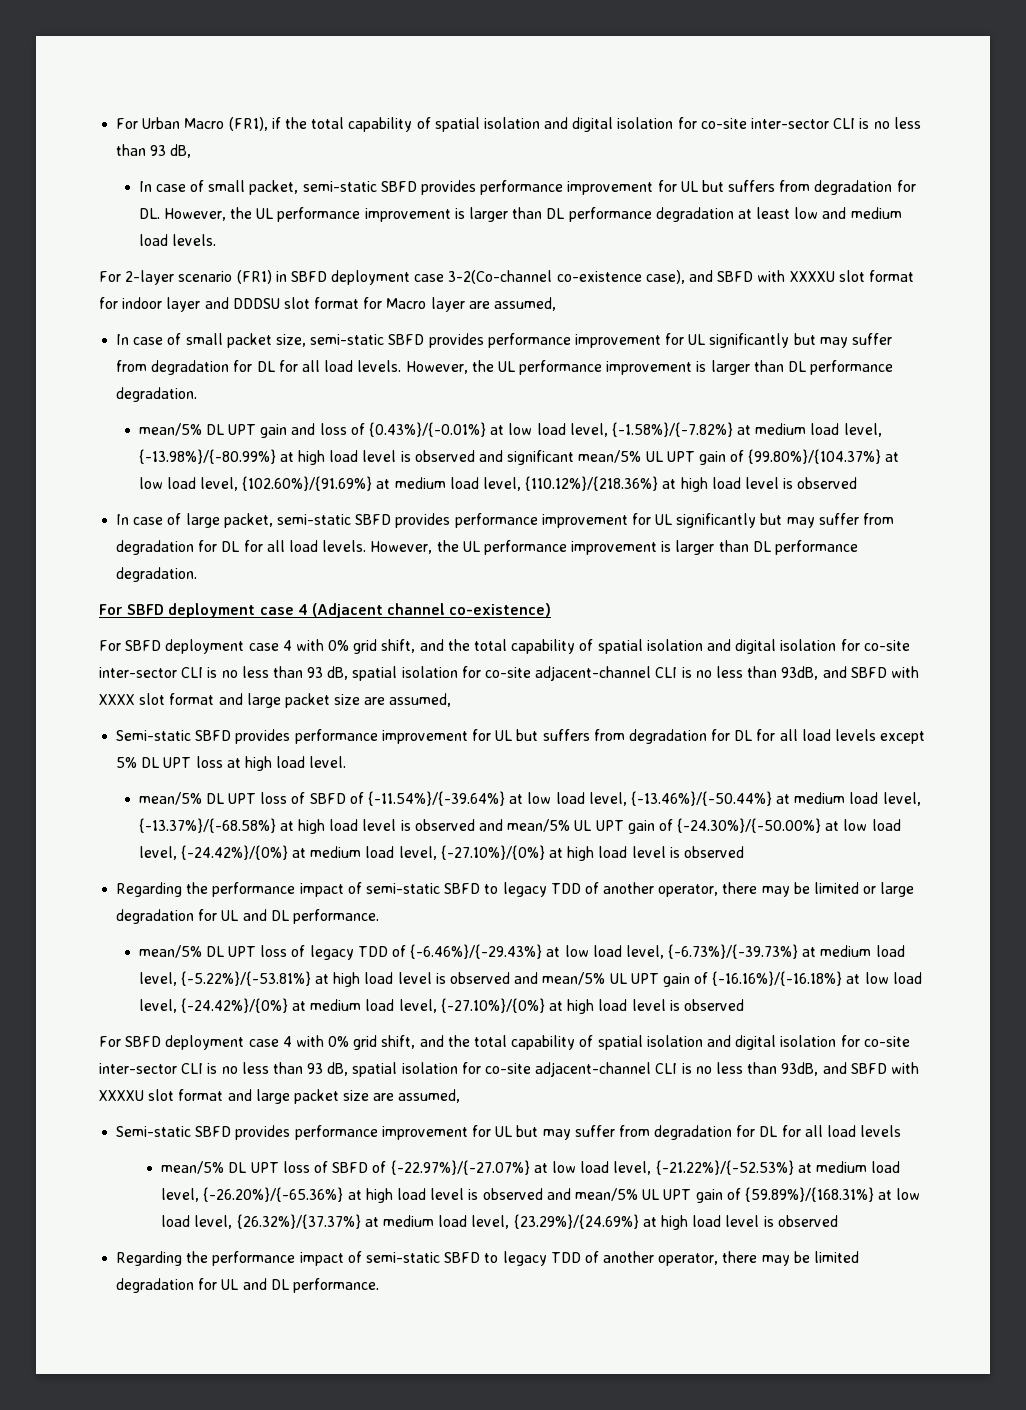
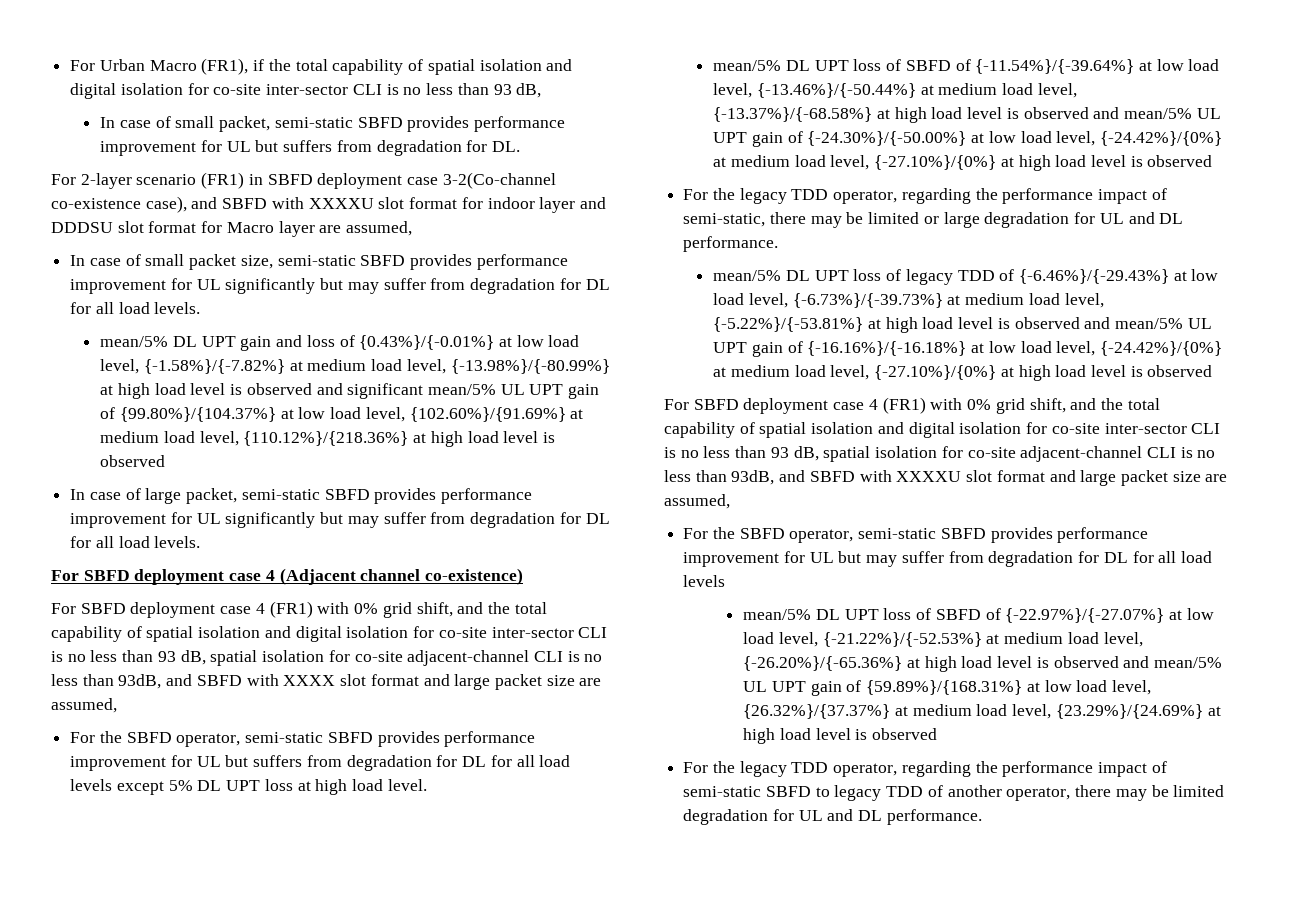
- In case of small packet, semi-static SBFD provides performance improvement for UL but suffers from degradation for DL. However, the UL performance improvement is larger than DL performance degradation at least low and medium load levels.
+ In case of small packet, semi-static SBFD provides performance improvement for UL but suffers from degradation for DL.
- In case of small packet size, semi-static SBFD provides performance improvement for UL significantly but may suffer from degradation for DL for all load levels. However, the UL performance improvement is larger than DL performance degradation.
+ In case of small packet size, semi-static SBFD provides performance improvement for UL significantly but may suffer from degradation for DL for all load levels.
- In case of large packet, semi-static SBFD provides performance improvement for UL significantly but may suffer from degradation for DL for all load levels. However, the UL performance improvement is larger than DL performance degradation.
+ In case of large packet, semi-static SBFD provides performance improvement for UL significantly but may suffer from degradation for DL for all load levels.
- For SBFD deployment case 4 with 0% grid shift, and the total capability of spatial isolation and digital isolation for co-site inter-sector CLI is no less than 93 dB, spatial isolation for co-site adjacent-channel CLI is no less than 93dB, and SBFD with XXXX slot format and large packet size are assumed,
+ For SBFD deployment case 4 (FR1) with 0% grid shift, and the total capability of spatial isolation and digital isolation for co-site inter-sector CLI is no less than 93 dB, spatial isolation for co-site adjacent-channel CLI is no less than 93dB, and SBFD with XXXX slot format and large packet size are assumed,
- Semi-static SBFD provides performance improvement for UL but suffers from degradation for DL for all load levels except 5% DL UPT loss at high load level.
+ For the SBFD operator, semi-static SBFD provides performance improvement for UL but suffers from degradation for DL for all load levels except 5% DL UPT loss at high load level.
- Regarding the performance impact of semi-static SBFD to legacy TDD of another operator, there may be limited or large degradation for UL and DL performance.
+ For the legacy TDD operator, regarding the performance impact of semi-static, there may be limited or large degradation for UL and DL performance.
- For SBFD deployment case 4 with 0% grid shift, and the total capability of spatial isolation and digital isolation for co-site inter-sector CLI is no less than 93 dB, spatial isolation for co-site adjacent-channel CLI is no less than 93dB, and SBFD with XXXXU slot format and large packet size are assumed,
+ For SBFD deployment case 4 (FR1) with 0% grid shift, and the total capability of spatial isolation and digital isolation for co-site inter-sector CLI is no less than 93 dB, spatial isolation for co-site adjacent-channel CLI is no less than 93dB, and SBFD with XXXXU slot format and large packet size are assumed,
- Semi-static SBFD provides performance improvement for UL but may suffer from degradation for DL for all load levels
+ For the SBFD operator, semi-static SBFD provides performance improvement for UL but may suffer from degradation for DL for all load levels
- Regarding the performance impact of semi-static SBFD to legacy TDD of another operator, there may be limited degradation for UL and DL performance.
+ For the legacy TDD operator, regarding the performance impact of semi-static SBFD to legacy TDD of another operator, there may be limited degradation for UL and DL performance.

